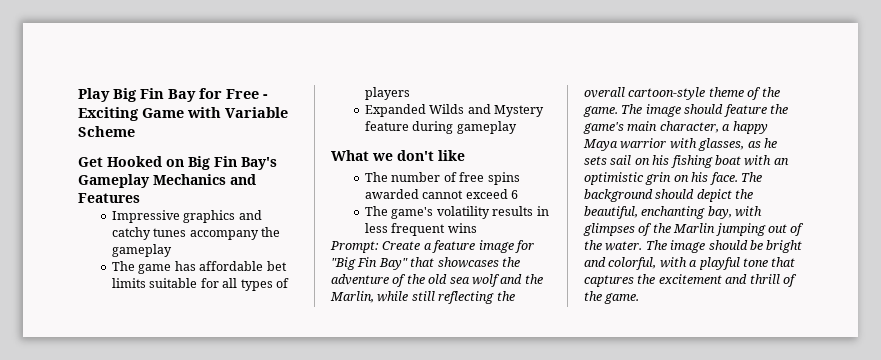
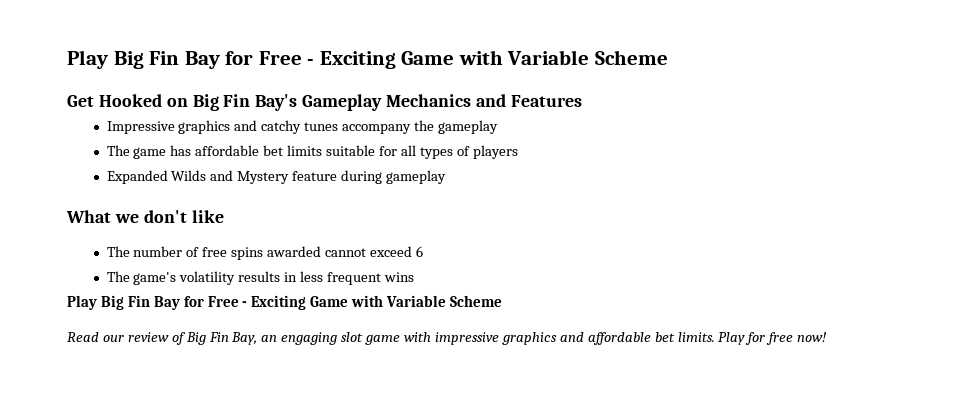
  The game's volatility results in less frequent wins
- Prompt: Create a feature image for "Big Fin Bay" that showcases the adventure of the old sea wolf and the Marlin, while still reflecting the overall cartoon-style theme of the game. The image should feature the game's main character, a happy Maya warrior with glasses, as he sets sail on his fishing boat with an optimistic grin on his face. The background should depict the beautiful, enchanting bay, with glimpses of the Marlin jumping out of the water. The image should be bright and colorful, with a playful tone that captures the excitement and thrill of the game.
+ Play Big Fin Bay for Free - Exciting Game with Variable Scheme
+ Read our review of Big Fin Bay, an engaging slot game with impressive graphics and affordable bet limits. Play for free now!

